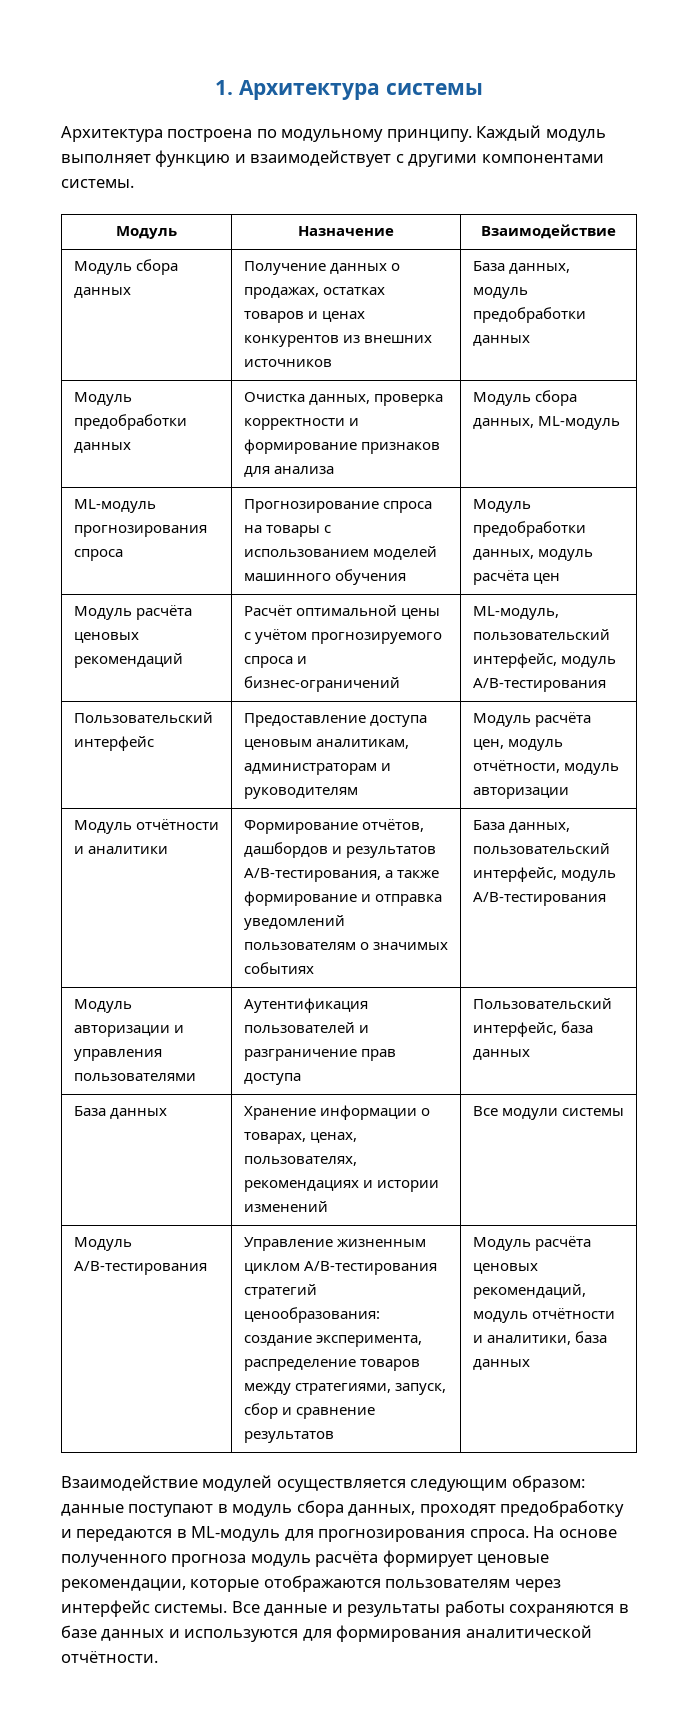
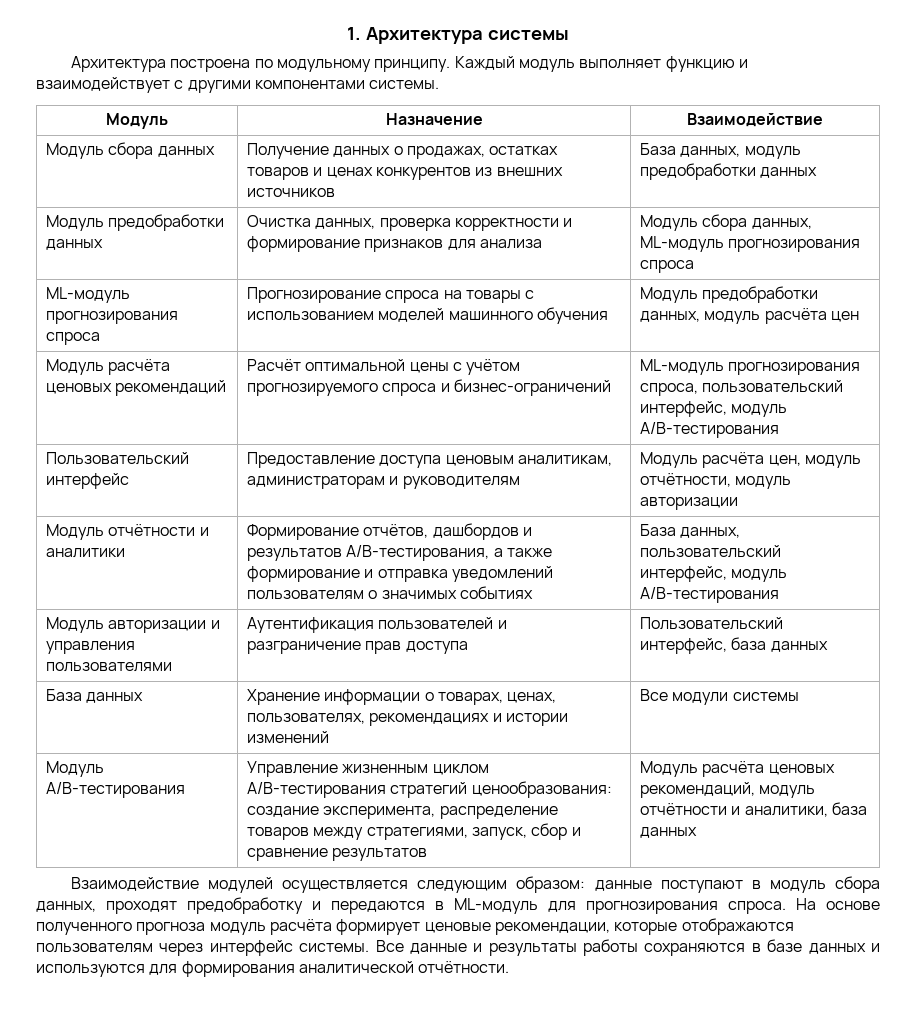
- Модуль предобработки данных | Очистка данных, проверка корректности и формирование признаков для анализа | Модуль сбора данных, ML-модуль
+ Модуль предобработки данных | Очистка данных, проверка корректности и формирование признаков для анализа | Модуль сбора данных, ML-модуль прогнозирования спроса
- Модуль расчёта ценовых рекомендаций | Расчёт оптимальной цены с учётом прогнозируемого спроса и бизнес-ограничений | ML-модуль, пользовательский интерфейс, модуль A/B-тестирования
+ Модуль расчёта ценовых рекомендаций | Расчёт оптимальной цены с учётом прогнозируемого спроса и бизнес-ограничений | ML-модуль прогнозирования спроса, пользовательский интерфейс, модуль A/B-тестирования

